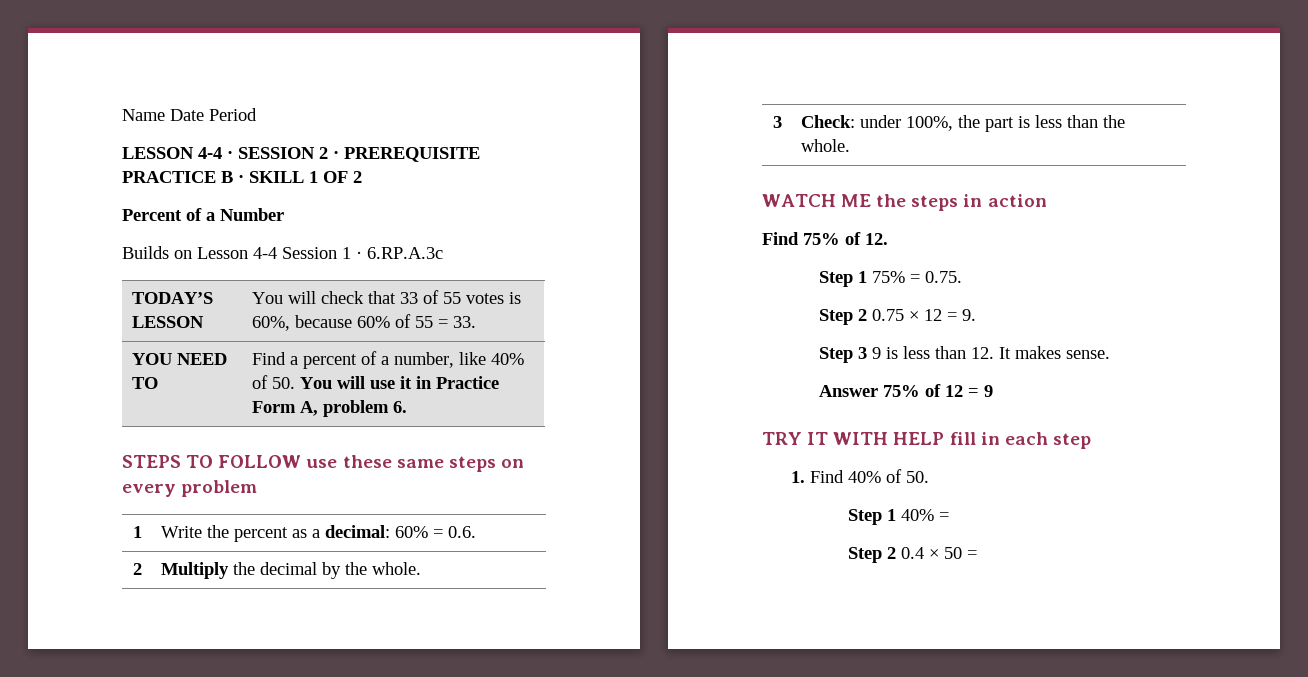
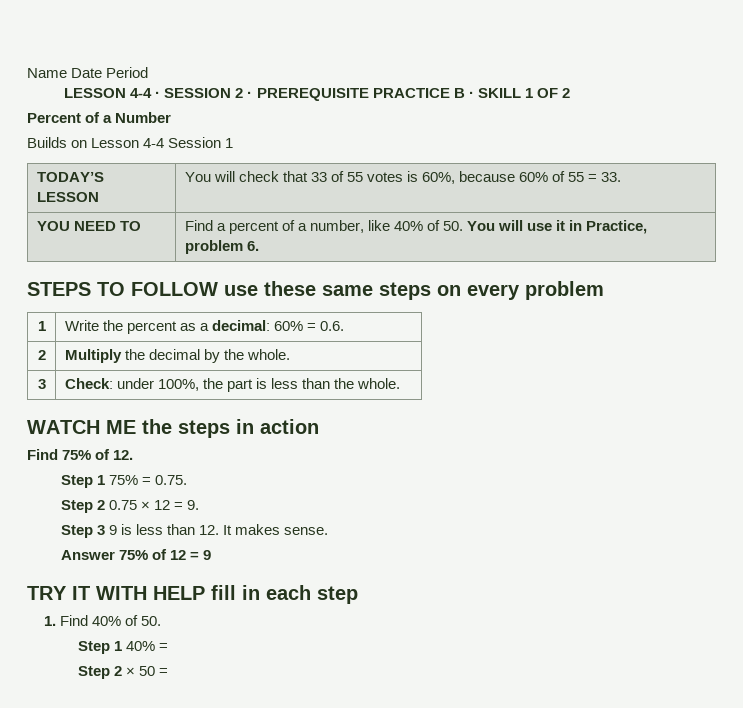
- Builds on Lesson 4-4 Session 1 · 6.RP.A.3c
+ Builds on Lesson 4-4 Session 1
- YOU NEED TO | Find a percent of a number, like 40% of 50. You will use it in Practice Form A, problem 6.
+ YOU NEED TO | Find a percent of a number, like 40% of 50. You will use it in Practice, problem 6.
- Step 2 0.4 × 50 =
+ Step 2 × 50 =

